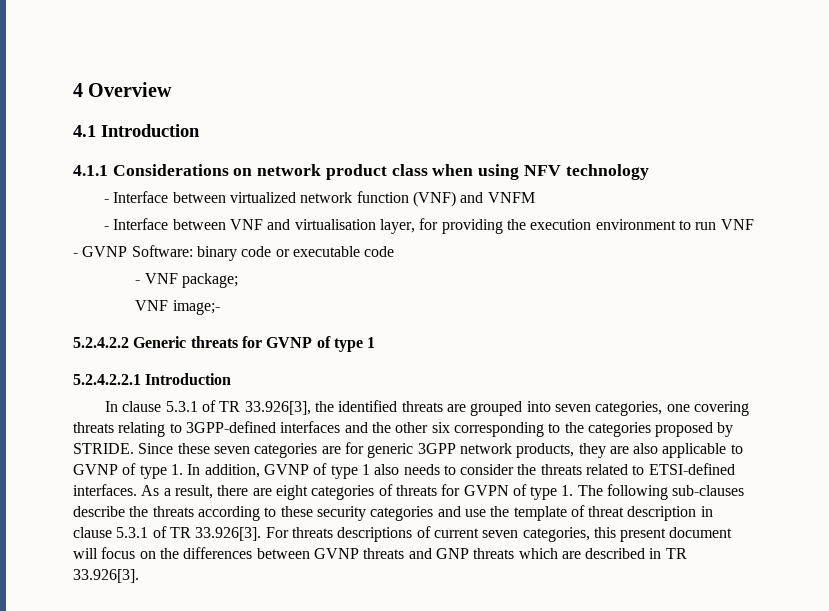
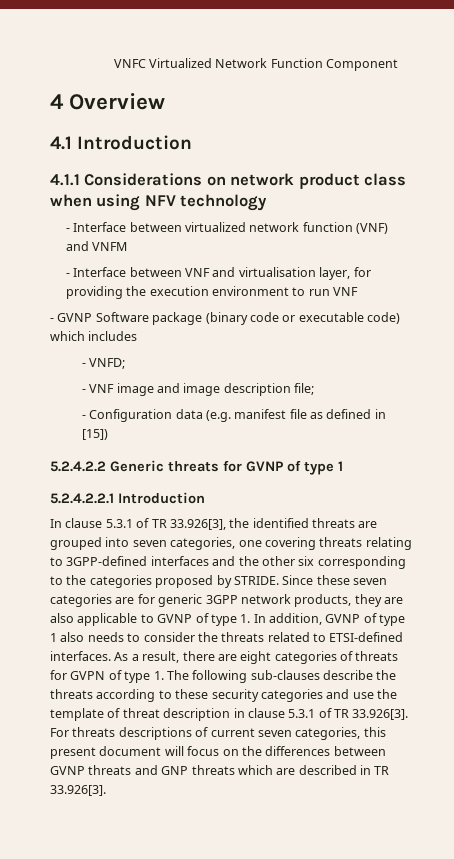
+ VNFC Virtualized Network Function Component
- - GVNP Software: binary code or executable code
- - VNF package;
- VNF image;-
+ - GVNP Software package (binary code or executable code) which includes
+ - VNFD;
+ - VNF image and image description file;
+ - Configuration data (e.g. manifest file as defined in [15])

